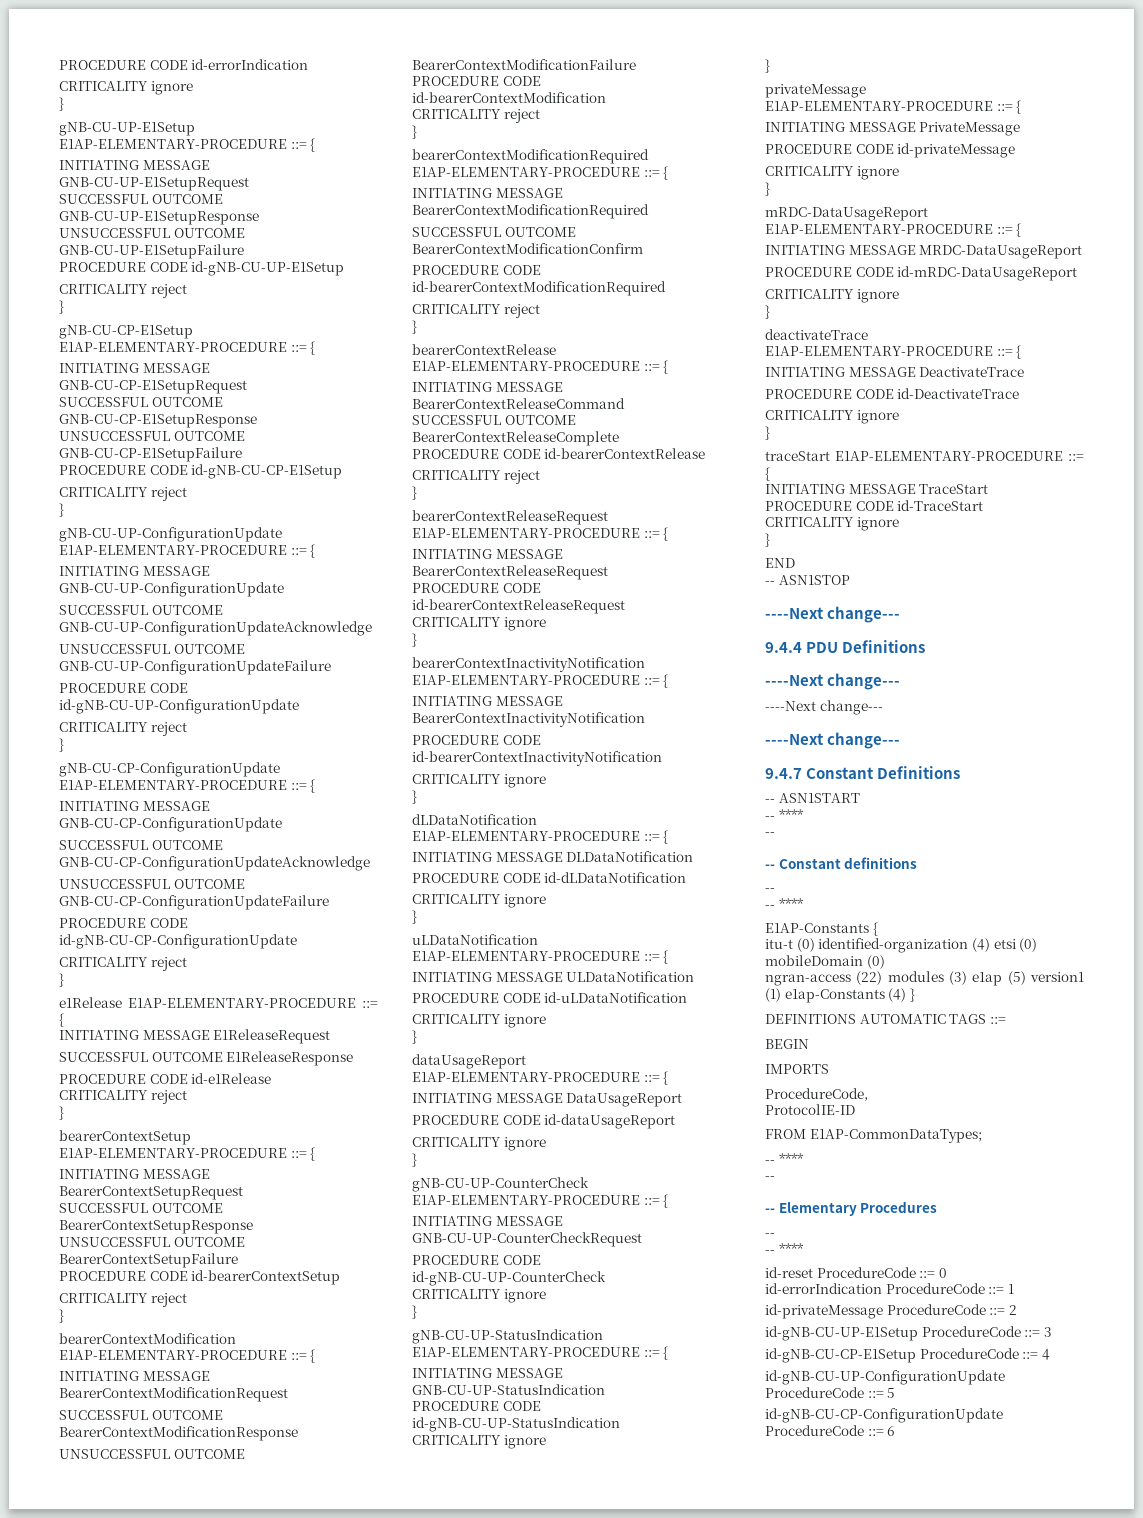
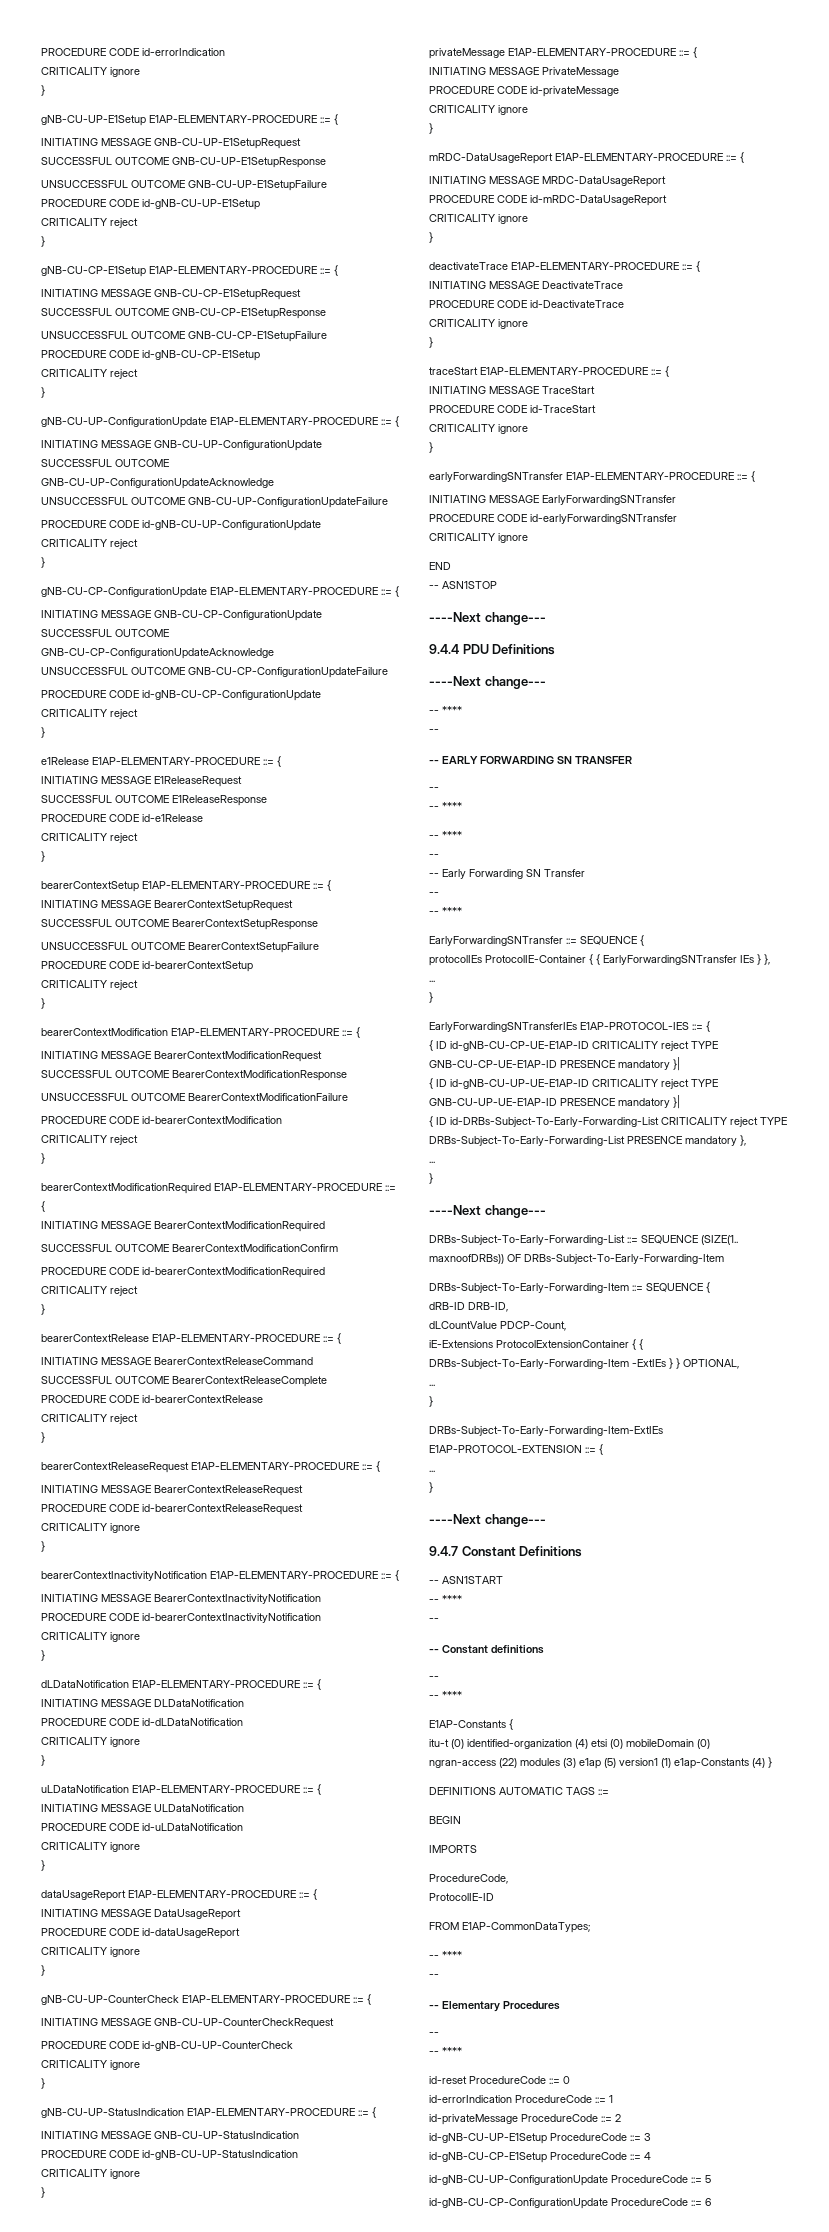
+ earlyForwardingSNTransfer E1AP-ELEMENTARY-PROCEDURE ::= {
+ INITIATING MESSAGE EarlyForwardingSNTransfer
+ PROCEDURE CODE id-earlyForwardingSNTransfer
+ CRITICALITY ignore
  9.4.4 PDU Definitions
  ----Next change---
+ -- ****
+ --
+ -- EARLY FORWARDING SN TRANSFER
+ --
+ -- ****
+ -- ****
+ --
+ -- Early Forwarding SN Transfer
+ --
+ -- ****
+ EarlyForwardingSNTransfer ::= SEQUENCE {
+ protocolIEs ProtocolIE-Container { { EarlyForwardingSNTransfer IEs } },
+ ...
+ }
+ EarlyForwardingSNTransferIEs E1AP-PROTOCOL-IES ::= {
+ { ID id-gNB-CU-CP-UE-E1AP-ID CRITICALITY reject TYPE GNB-CU-CP-UE-E1AP-ID PRESENCE mandatory }|
+ { ID id-gNB-CU-UP-UE-E1AP-ID CRITICALITY reject TYPE GNB-CU-UP-UE-E1AP-ID PRESENCE mandatory }|
+ { ID id-DRBs-Subject-To-Early-Forwarding-List CRITICALITY reject TYPE DRBs-Subject-To-Early-Forwarding-List PRESENCE mandatory },
+ ...
+ }
  ----Next change---
+ DRBs-Subject-To-Early-Forwarding-List ::= SEQUENCE (SIZE(1.. maxnoofDRBs)) OF DRBs-Subject-To-Early-Forwarding-Item
+ DRBs-Subject-To-Early-Forwarding-Item ::= SEQUENCE {
+ dRB-ID DRB-ID,
+ dLCountValue PDCP-Count,
+ iE-Extensions ProtocolExtensionContainer { { DRBs-Subject-To-Early-Forwarding-Item -ExtIEs } } OPTIONAL,
+ ...
+ }
+ DRBs-Subject-To-Early-Forwarding-Item-ExtIEs E1AP-PROTOCOL-EXTENSION ::= {
+ ...
+ }

